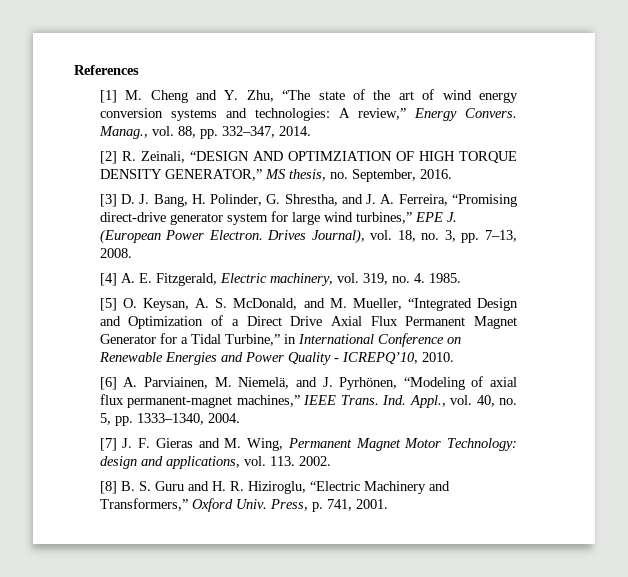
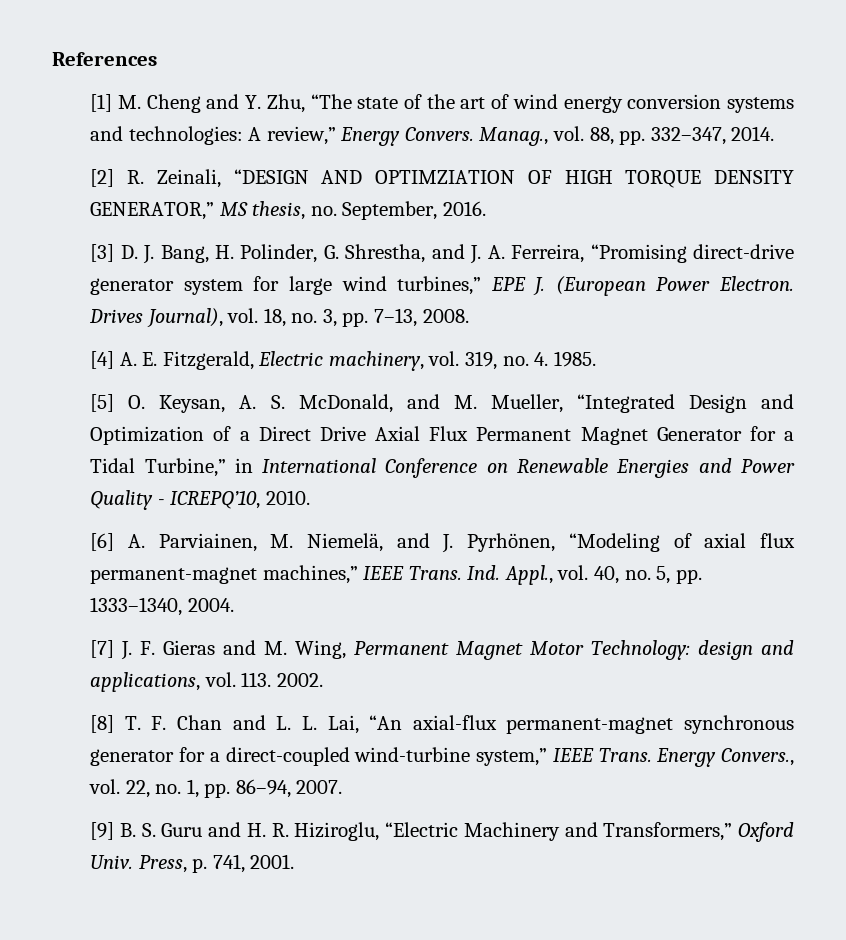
- [8] B. S. Guru and H. R. Hiziroglu, “Electric Machinery and Transformers,” Oxford Univ.
+ [8] T. F. Chan and L. L. Lai, “An axial-flux permanent-magnet synchronous generator for a direct-coupled wind-turbine system,” IEEE Trans. Energy Convers., vol. 22, no. 1, pp. 86–94, 2007.
+ [9] B. S. Guru and H. R. Hiziroglu, “Electric Machinery and Transformers,” Oxford Univ.

